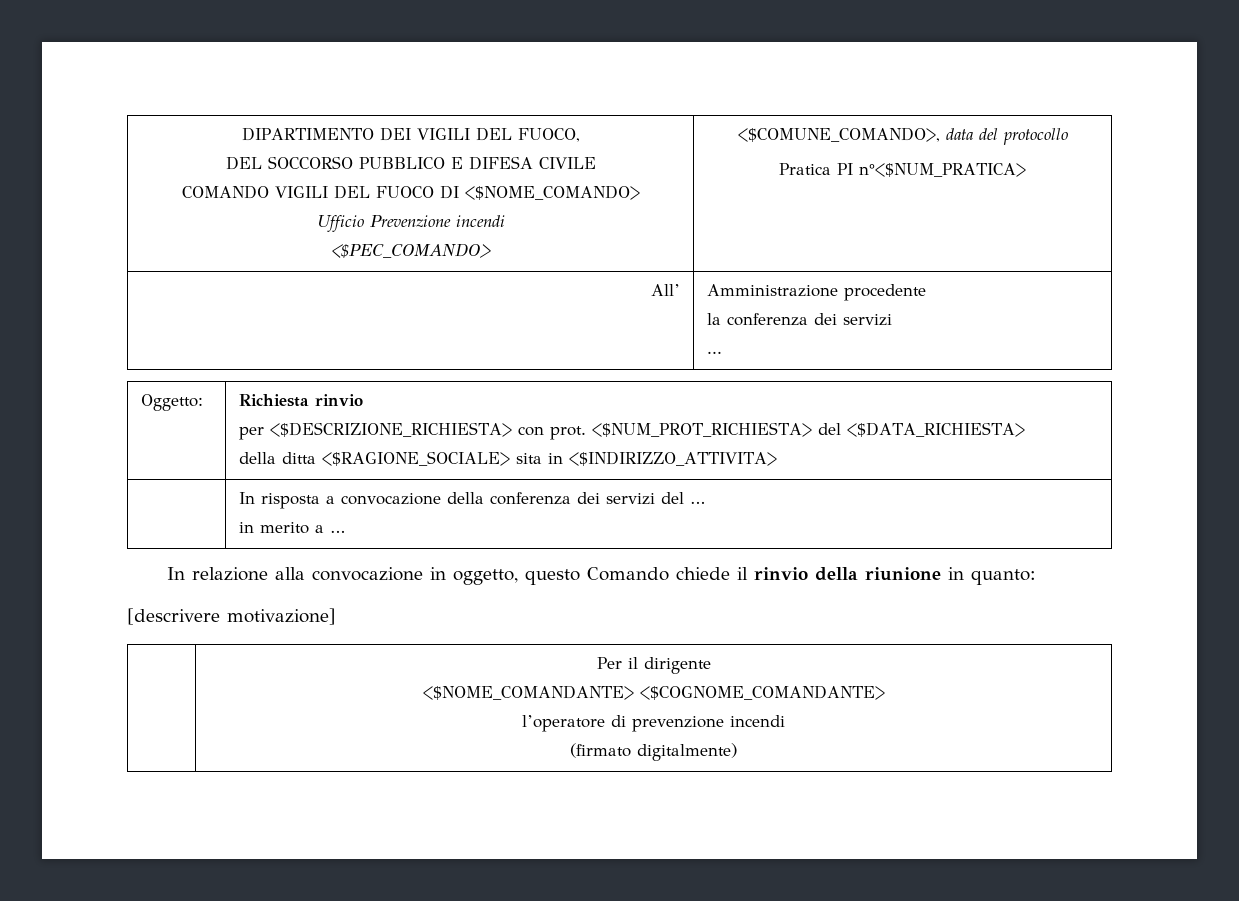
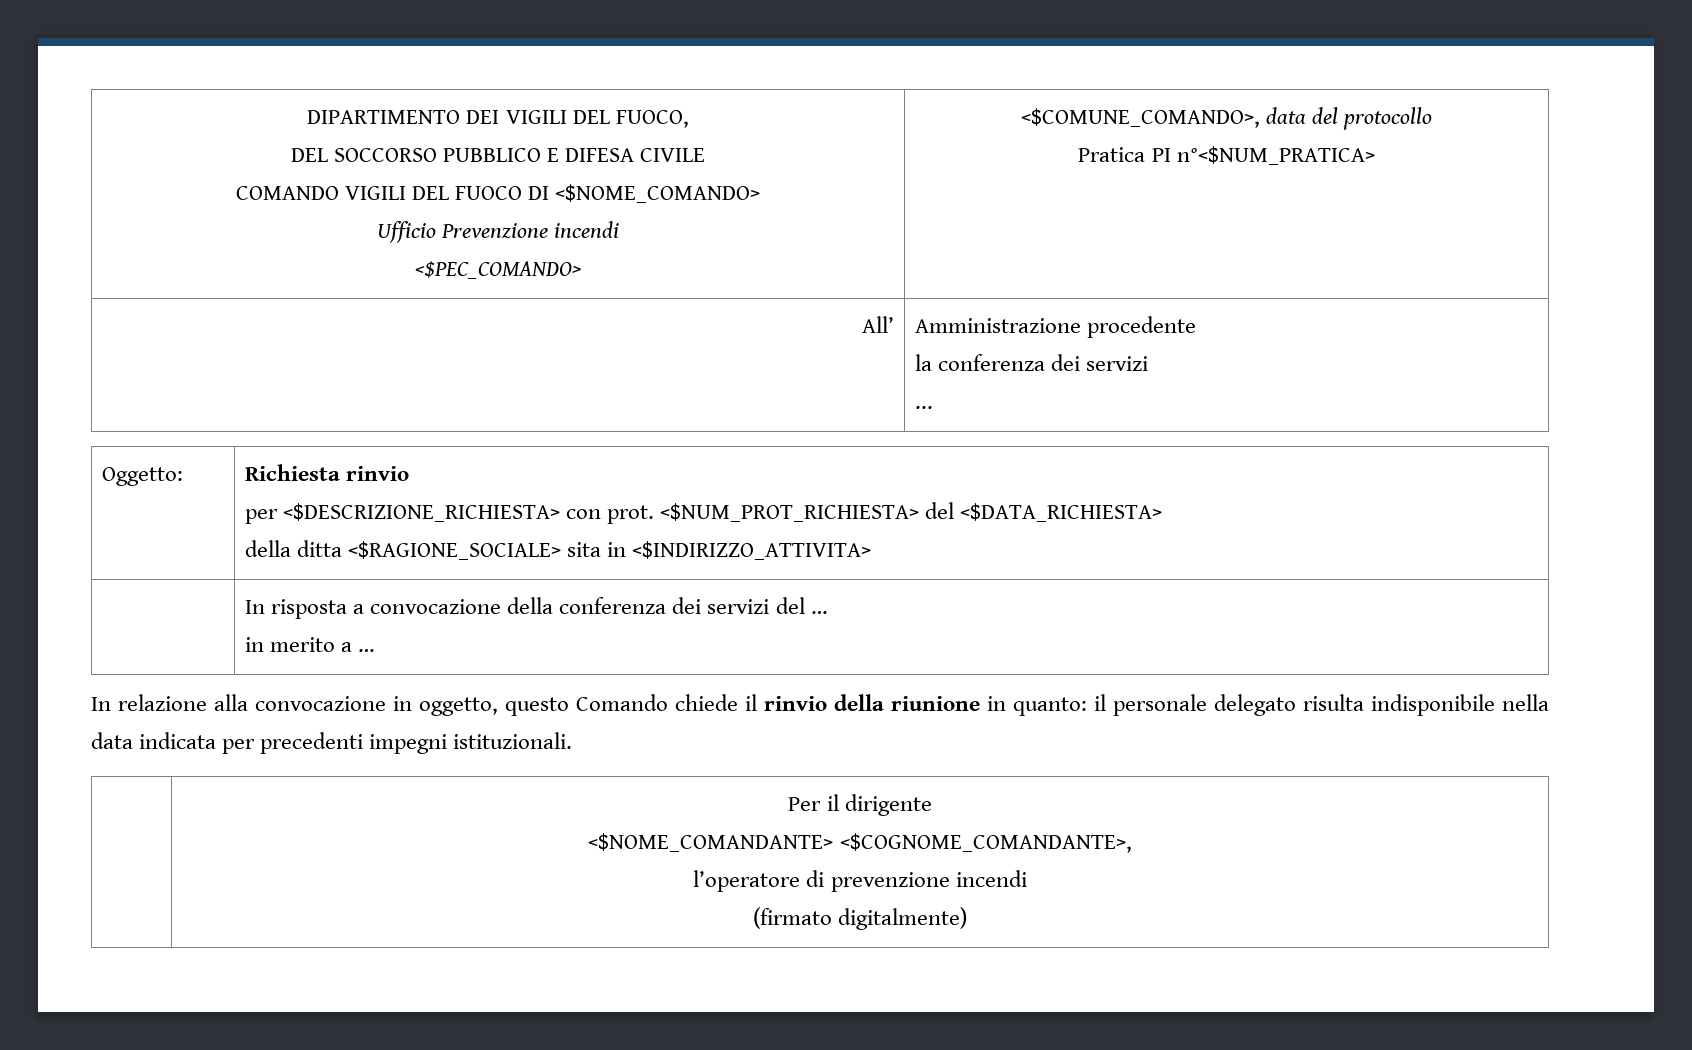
- In relazione alla convocazione in oggetto, questo Comando chiede il rinvio della riunione in quanto:
- [descrivere motivazione]
+ In relazione alla convocazione in oggetto, questo Comando chiede il rinvio della riunione in quanto: il personale delegato risulta indisponibile nella data indicata per precedenti impegni istituzionali.
  | Per il dirigente
- <$NOME_COMANDANTE> <$COGNOME_COMANDANTE>
+ <$NOME_COMANDANTE> <$COGNOME_COMANDANTE>,

